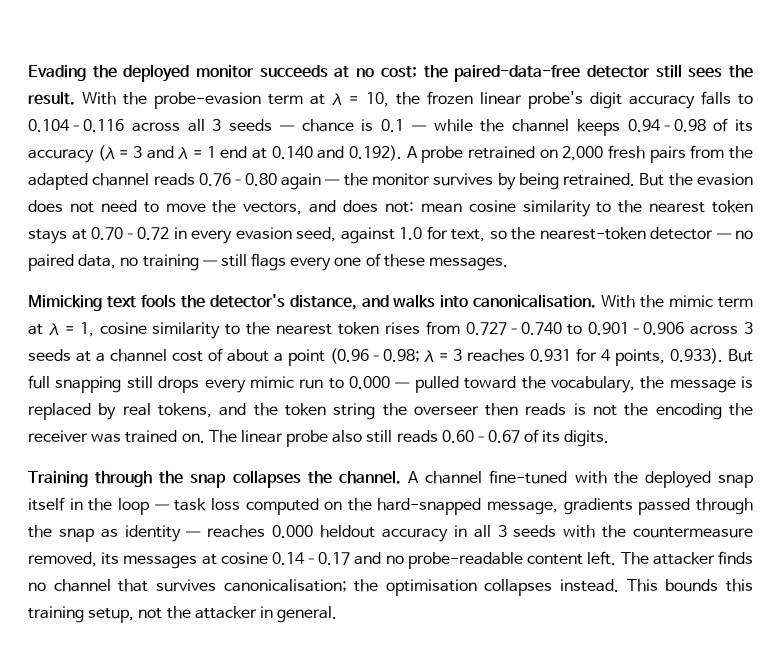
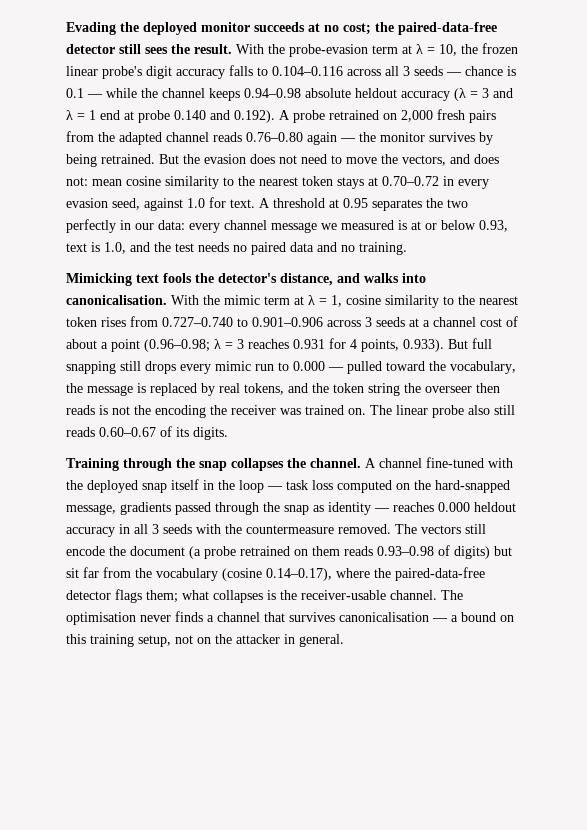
- With the probe-evasion term at λ = 10, the frozen linear probe's digit accuracy falls to 0.104–0.116 across all 3 seeds — chance is 0.1 — while the channel keeps 0.94–0.98 of its accuracy (λ = 3 and λ = 1 end at 0.140 and 0.192). A probe retrained on 2,000 fresh pairs from the adapted channel reads 0.76–0.80 again — the monitor survives by being retrained.
+ With the probe-evasion term at λ = 10, the frozen linear probe's digit accuracy falls to 0.104–0.116 across all 3 seeds — chance is 0.1 — while the channel keeps 0.94–0.98 absolute heldout accuracy (λ = 3 and λ = 1 end at probe 0.140 and 0.192). A probe retrained on 2,000 fresh pairs from the adapted channel reads 0.76–0.80 again — the monitor survives by being retrained.
- But the evasion does not need to move the vectors, and does not: mean cosine similarity to the nearest token stays at 0.70–0.72 in every evasion seed, against 1.0 for text, so the nearest-token detector — no paired data, no training — still flags every one of these messages.
+ But the evasion does not need to move the vectors, and does not: mean cosine similarity to the nearest token stays at 0.70–0.72 in every evasion seed, against 1.0 for text. A threshold at 0.95 separates the two perfectly in our data: every channel message we measured is at or below 0.93, text is 1.0, and the test needs no paired data and no training.
- A channel fine-tuned with the deployed snap itself in the loop — task loss computed on the hard-snapped message, gradients passed through the snap as identity — reaches 0.000 heldout accuracy in all 3 seeds with the countermeasure removed, its messages at cosine 0.14–0.17 and no probe-readable content left. The attacker finds no channel that survives canonicalisation; the optimisation collapses instead. This bounds this training setup, not the attacker in general.
+ A channel fine-tuned with the deployed snap itself in the loop — task loss computed on the hard-snapped message, gradients passed through the snap as identity — reaches 0.000 heldout accuracy in all 3 seeds with the countermeasure removed. The vectors still encode the document (a probe retrained on them reads 0.93–0.98 of digits) but sit far from the vocabulary (cosine 0.14–0.17), where the paired-data-free detector flags them; what collapses is the receiver-usable channel. The optimisation never finds a channel that survives canonicalisation — a bound on this training setup, not on the attacker in general.

